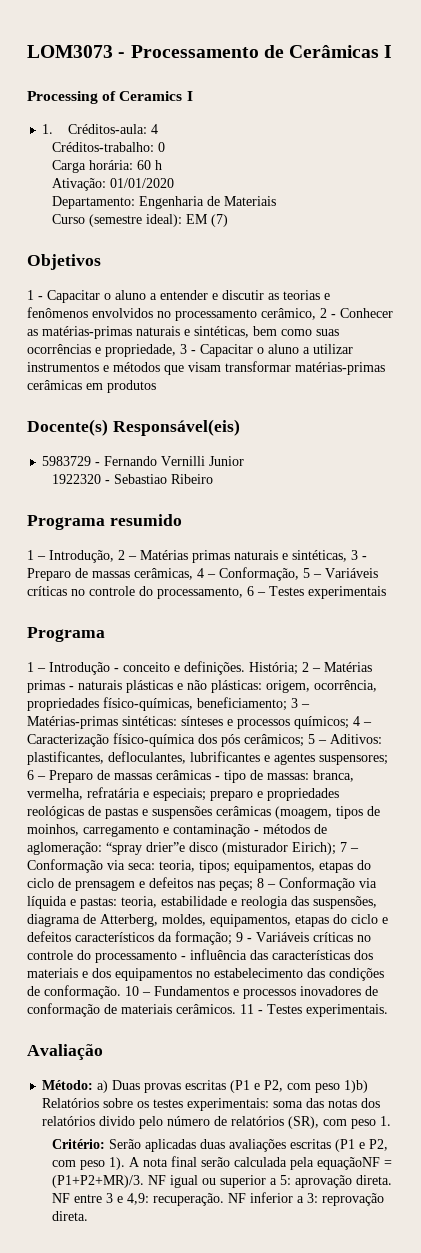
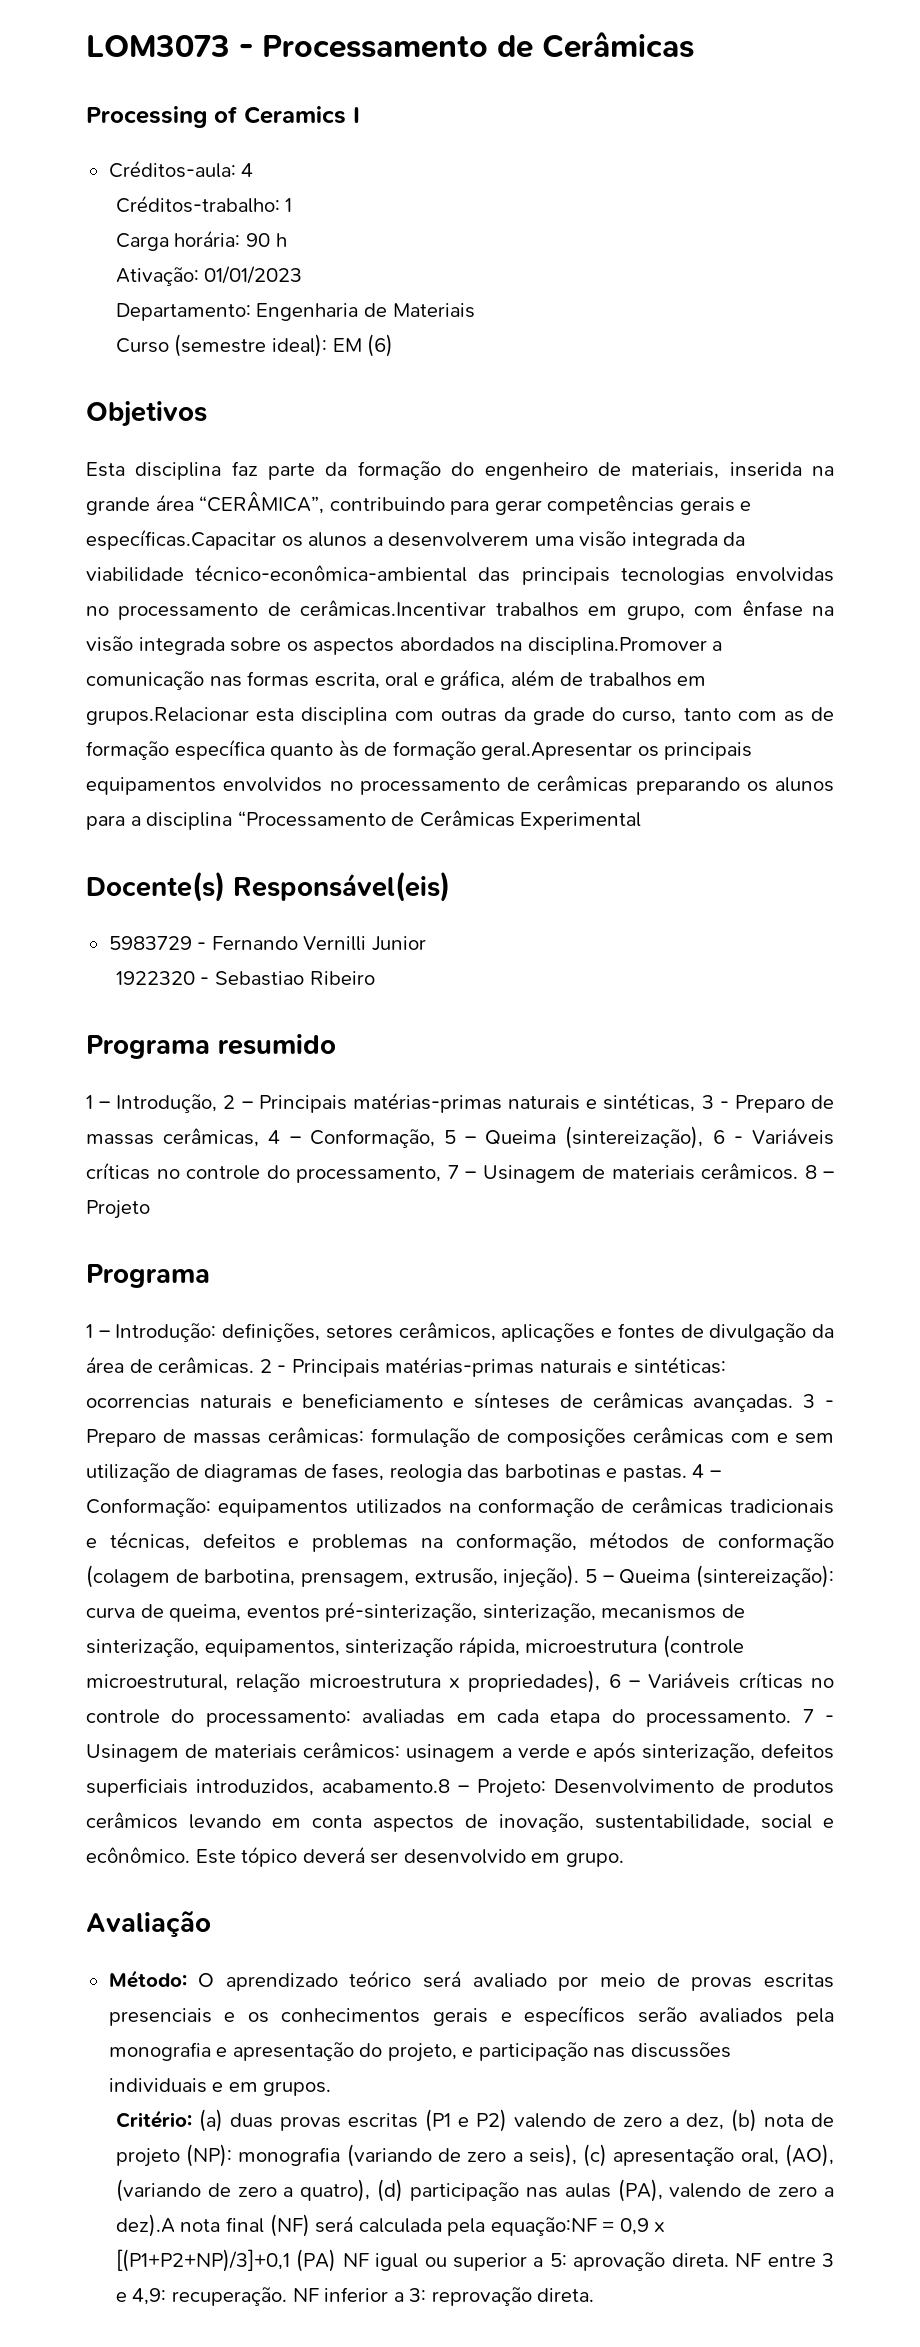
- LOM3073 - Processamento de Cerâmicas I
+ LOM3073 - Processamento de Cerâmicas
- 1. Créditos-aula: 4
+ Créditos-aula: 4
- Créditos-trabalho: 0
+ Créditos-trabalho: 1
- Carga horária: 60 h
+ Carga horária: 90 h
- Ativação: 01/01/2020
+ Ativação: 01/01/2023
- Curso (semestre ideal): EM (7)
+ Curso (semestre ideal): EM (6)
- 1 - Capacitar o aluno a entender e discutir as teorias e fenômenos envolvidos no processamento cerâmico, 2 - Conhecer as matérias-primas naturais e sintéticas, bem como suas ocorrências e propriedade, 3 - Capacitar o aluno a utilizar instrumentos e métodos que visam transformar matérias-primas cerâmicas em produtos
+ Esta disciplina faz parte da formação do engenheiro de materiais, inserida na grande área “CERÂMICA”, contribuindo para gerar competências gerais e específicas.Capacitar os alunos a desenvolverem uma visão integrada da viabilidade técnico-econômica-ambiental das principais tecnologias envolvidas no processamento de cerâmicas.Incentivar trabalhos em grupo, com ênfase na visão integrada sobre os aspectos abordados na disciplina.Promover a comunicação nas formas escrita, oral e gráfica, além de trabalhos em grupos.Relacionar esta disciplina com outras da grade do curso, tanto com as de formação específica quanto às de formação geral.Apresentar os principais equipamentos envolvidos no processamento de cerâmicas preparando os alunos para a disciplina “Processamento de Cerâmicas Experimental
- 1 – Introdução, 2 – Matérias primas naturais e sintéticas, 3 - Preparo de massas cerâmicas, 4 – Conformação, 5 – Variáveis críticas no controle do processamento, 6 – Testes experimentais
+ 1 – Introdução, 2 – Principais matérias-primas naturais e sintéticas, 3 - Preparo de massas cerâmicas, 4 – Conformação, 5 – Queima (sintereização), 6 - Variáveis críticas no controle do processamento, 7 – Usinagem de materiais cerâmicos. 8 – Projeto
  Programa
- 1 – Introdução - conceito e definições. História; 2 – Matérias primas - naturais plásticas e não plásticas: origem, ocorrência, propriedades físico-químicas, beneficiamento; 3 – Matérias-primas sintéticas: sínteses e processos químicos; 4 – Caracterização físico-química dos pós cerâmicos; 5 – Aditivos: plastificantes, defloculantes, lubrificantes e agentes suspensores; 6 – Preparo de massas cerâmicas - tipo de massas: branca, vermelha, refratária e especiais; preparo e propriedades reológicas de pastas e suspensões cerâmicas (moagem, tipos de moinhos, carregamento e contaminação - métodos de aglomeração: “spray drier”e disco (misturador Eirich); 7 – Conformação via seca: teoria, tipos; equipamentos, etapas do ciclo de prensagem e defeitos nas peças; 8 – Conformação via líquida e pastas: teoria, estabilidade e reologia das suspensões, diagrama de Atterberg, moldes, equipamentos, etapas do ciclo e defeitos característicos da formação; 9 - Variáveis críticas no controle do processamento - influência das características dos materiais e dos equipamentos no estabelecimento das condições de conformação. 10 – Fundamentos e processos inovadores de conformação de materiais cerâmicos. 11 - Testes experimentais.
+ 1 – Introdução: definições, setores cerâmicos, aplicações e fontes de divulgação da área de cerâmicas. 2 - Principais matérias-primas naturais e sintéticas: ocorrencias naturais e beneficiamento e sínteses de cerâmicas avançadas. 3 - Preparo de massas cerâmicas: formulação de composições cerâmicas com e sem utilização de diagramas de fases, reologia das barbotinas e pastas. 4 – Conformação: equipamentos utilizados na conformação de cerâmicas tradicionais e técnicas, defeitos e problemas na conformação, métodos de conformação (colagem de barbotina, prensagem, extrusão, injeção). 5 – Queima (sintereização): curva de queima, eventos pré-sinterização, sinterização, mecanismos de sinterização, equipamentos, sinterização rápida, microestrutura (controle microestrutural, relação microestrutura x propriedades), 6 – Variáveis críticas no controle do processamento: avaliadas em cada etapa do processamento. 7 - Usinagem de materiais cerâmicos: usinagem a verde e após sinterização, defeitos superficiais introduzidos, acabamento.8 – Projeto: Desenvolvimento de produtos cerâmicos levando em conta aspectos de inovação, sustentabilidade, social e ecônômico. Este tópico deverá ser desenvolvido em grupo.
  Avaliação
- Método: a) Duas provas escritas (P1 e P2, com peso 1)b) Relatórios sobre os testes experimentais: soma das notas dos relatórios divido pelo número de relatórios (SR), com peso 1.
- Critério: Serão aplicadas duas avaliações escritas (P1 e P2, com peso 1). A nota final serão calculada pela equaçãoNF = (P1+P2+MR)/3. NF igual ou superior a 5: aprovação direta.
+ Método: O aprendizado teórico será avaliado por meio de provas escritas presenciais e os conhecimentos gerais e específicos serão avaliados pela monografia e apresentação do projeto, e participação nas discussões individuais e em grupos.
+ Critério: (a) duas provas escritas (P1 e P2) valendo de zero a dez, (b) nota de projeto (NP): monografia (variando de zero a seis), (c) apresentação oral, (AO), (variando de zero a quatro), (d) participação nas aulas (PA), valendo de zero a dez).A nota final (NF) será calculada pela equação:NF = 0,9 x [(P1+P2+NP)/3]+0,1 (PA) NF igual ou superior a 5: aprovação direta.

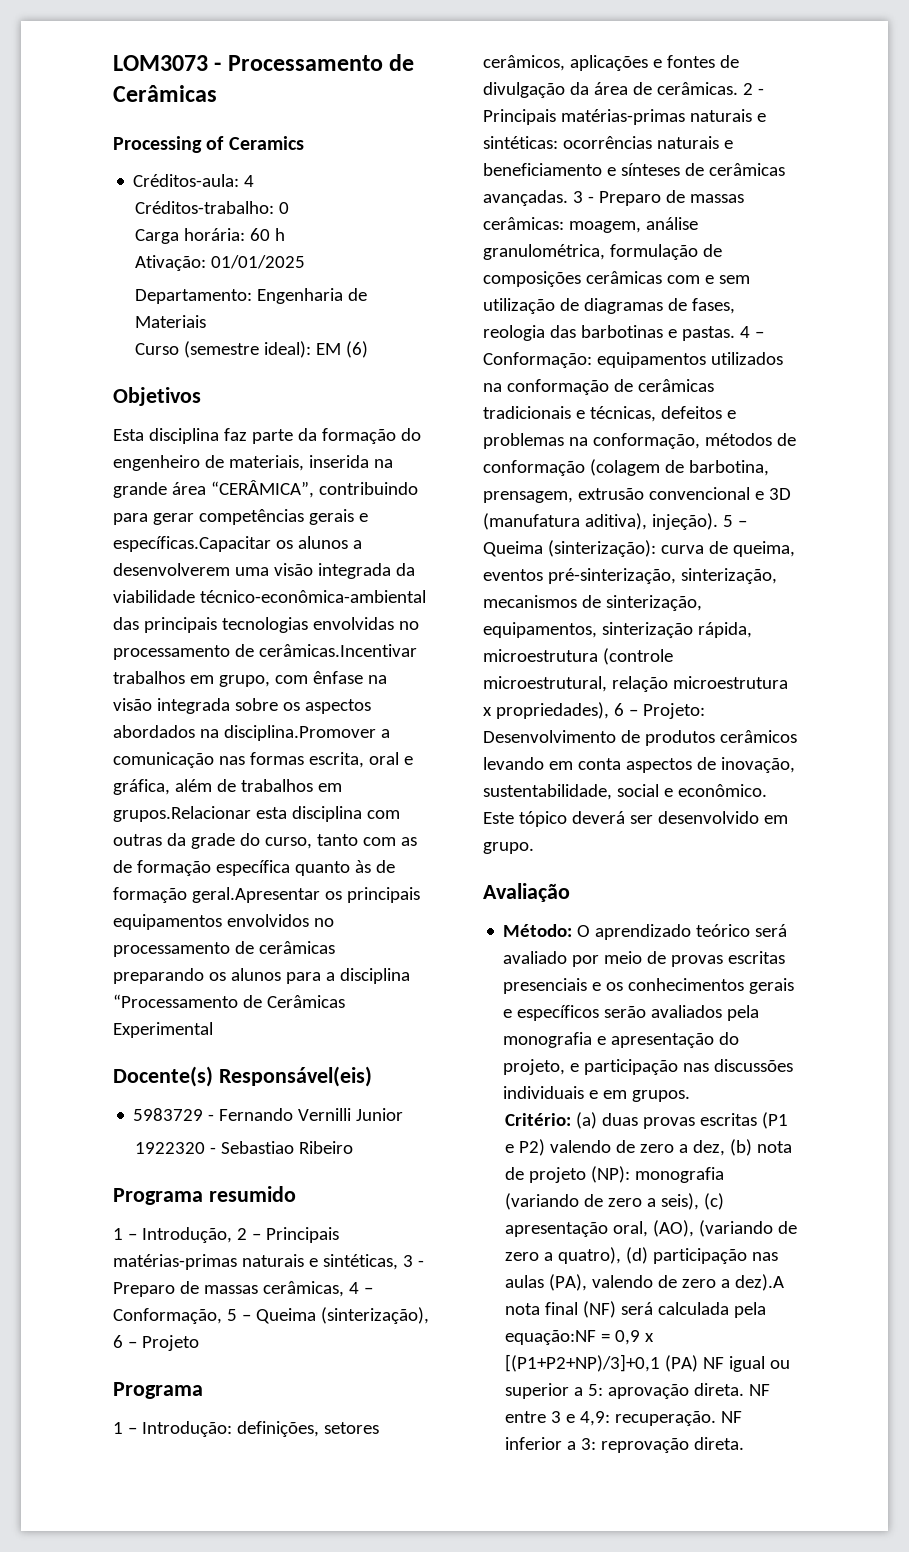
- Processing of Ceramics I
+ Processing of Ceramics
- Créditos-trabalho: 1
+ Créditos-trabalho: 0
- Carga horária: 90 h
+ Carga horária: 60 h
- Ativação: 01/01/2023
+ Ativação: 01/01/2025
- 1 – Introdução, 2 – Principais matérias-primas naturais e sintéticas, 3 - Preparo de massas cerâmicas, 4 – Conformação, 5 – Queima (sintereização), 6 - Variáveis críticas no controle do processamento, 7 – Usinagem de materiais cerâmicos. 8 – Projeto
+ 1 – Introdução, 2 – Principais matérias-primas naturais e sintéticas, 3 - Preparo de massas cerâmicas, 4 – Conformação, 5 – Queima (sinterização), 6 – Projeto
- 2 - Principais matérias-primas naturais e sintéticas: ocorrencias naturais e beneficiamento e sínteses de cerâmicas avançadas.
+ 2 - Principais matérias-primas naturais e sintéticas: ocorrências naturais e beneficiamento e sínteses de cerâmicas avançadas.
- 3 - Preparo de massas cerâmicas: formulação de composições cerâmicas com e sem utilização de diagramas de fases, reologia das barbotinas e pastas.
+ 3 - Preparo de massas cerâmicas: moagem, análise granulométrica, formulação de composições cerâmicas com e sem utilização de diagramas de fases, reologia das barbotinas e pastas.
- 4 – Conformação: equipamentos utilizados na conformação de cerâmicas tradicionais e técnicas, defeitos e problemas na conformação, métodos de conformação (colagem de barbotina, prensagem, extrusão, injeção).
+ 4 – Conformação: equipamentos utilizados na conformação de cerâmicas tradicionais e técnicas, defeitos e problemas na conformação, métodos de conformação (colagem de barbotina, prensagem, extrusão convencional e 3D (manufatura aditiva), injeção).
- 5 – Queima (sintereização): curva de queima, eventos pré-sinterização, sinterização, mecanismos de sinterização, equipamentos, sinterização rápida, microestrutura (controle microestrutural, relação microestrutura x propriedades), 6 – Variáveis críticas no controle do processamento: avaliadas em cada etapa do processamento. 7 - Usinagem de materiais cerâmicos: usinagem a verde e após sinterização, defeitos superficiais introduzidos, acabamento.8 – Projeto: Desenvolvimento de produtos cerâmicos levando em conta aspectos de inovação, sustentabilidade, social e ecônômico.
+ 5 – Queima (sinterização): curva de queima, eventos pré-sinterização, sinterização, mecanismos de sinterização, equipamentos, sinterização rápida, microestrutura (controle microestrutural, relação microestrutura x propriedades), 6 – Projeto: Desenvolvimento de produtos cerâmicos levando em conta aspectos de inovação, sustentabilidade, social e econômico.

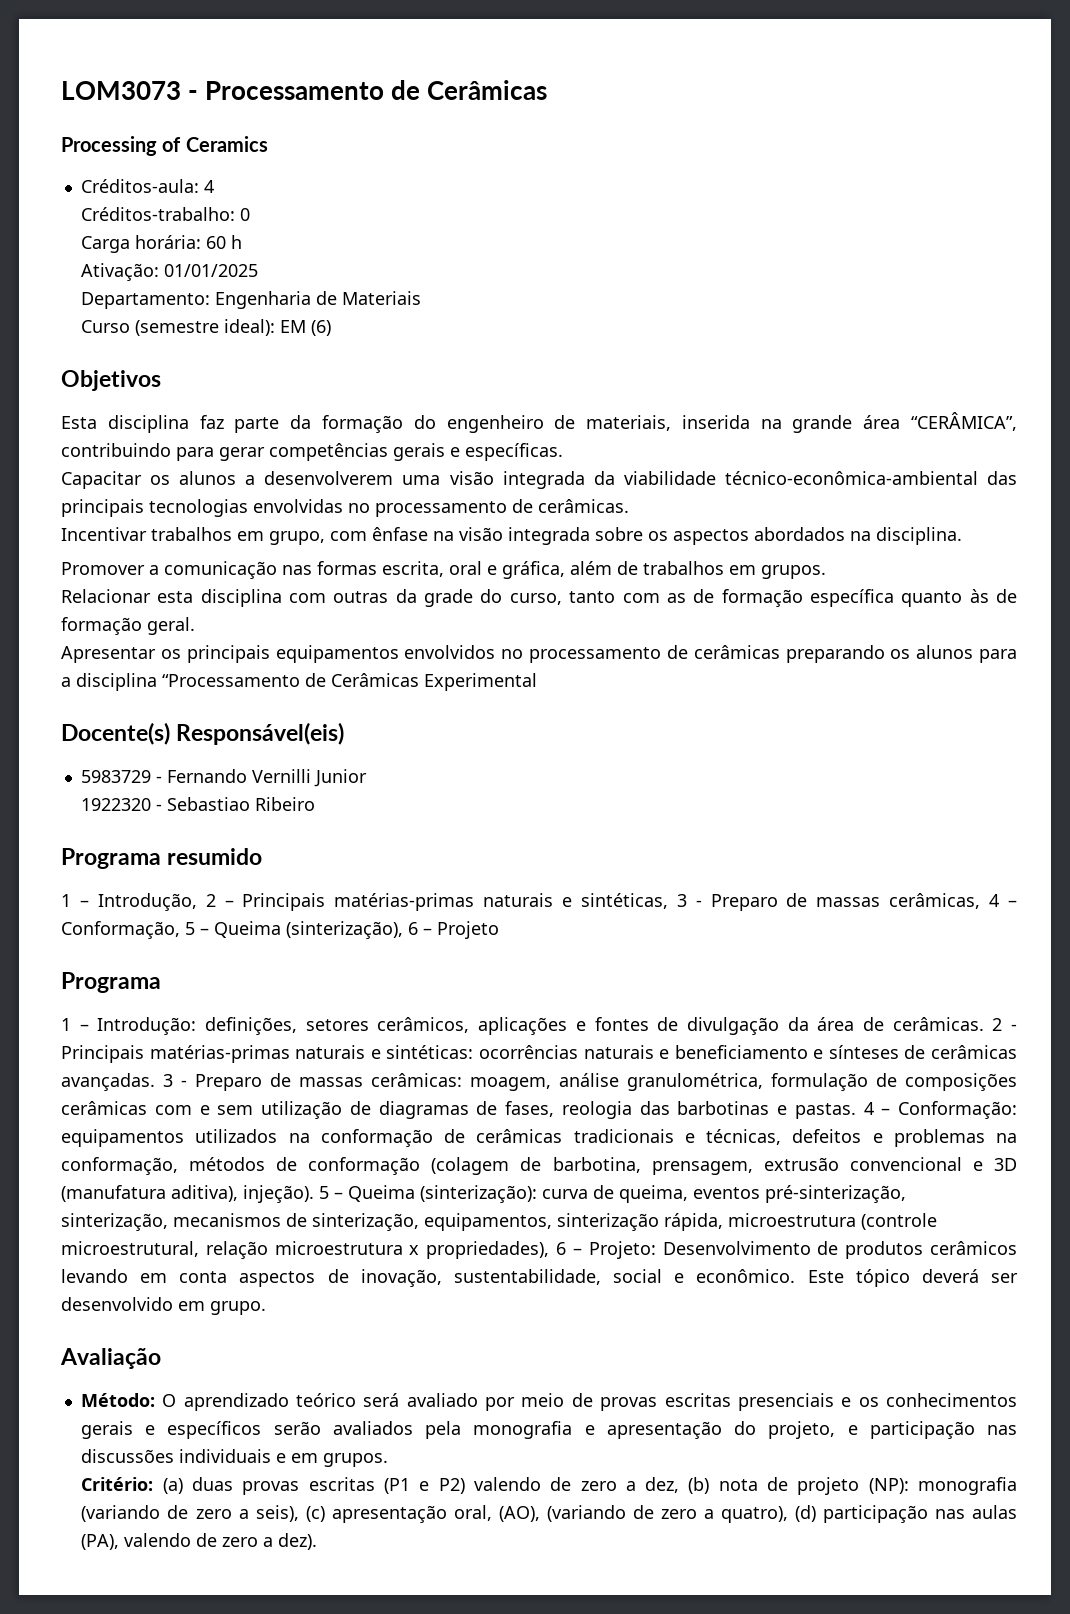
- Esta disciplina faz parte da formação do engenheiro de materiais, inserida na grande área “CERÂMICA”, contribuindo para gerar competências gerais e específicas.Capacitar os alunos a desenvolverem uma visão integrada da viabilidade técnico-econômica-ambiental das principais tecnologias envolvidas no processamento de cerâmicas.Incentivar trabalhos em grupo, com ênfase na visão integrada sobre os aspectos abordados na disciplina.Promover a comunicação nas formas escrita, oral e gráfica, além de trabalhos em grupos.Relacionar esta disciplina com outras da grade do curso, tanto com as de formação específica quanto às de formação geral.Apresentar os principais equipamentos envolvidos no processamento de cerâmicas preparando os alunos para a disciplina “Processamento de Cerâmicas Experimental
+ Esta disciplina faz parte da formação do engenheiro de materiais, inserida na grande área “CERÂMICA”, contribuindo para gerar competências gerais e específicas.
+ Capacitar os alunos a desenvolverem uma visão integrada da viabilidade técnico-econômica-ambiental das principais tecnologias envolvidas no processamento de cerâmicas.
+ Incentivar trabalhos em grupo, com ênfase na visão integrada sobre os aspectos abordados na disciplina.
+ Promover a comunicação nas formas escrita, oral e gráfica, além de trabalhos em grupos.
+ Relacionar esta disciplina com outras da grade do curso, tanto com as de formação específica quanto às de formação geral.
+ Apresentar os principais equipamentos envolvidos no processamento de cerâmicas preparando os alunos para a disciplina “Processamento de Cerâmicas Experimental
- Critério: (a) duas provas escritas (P1 e P2) valendo de zero a dez, (b) nota de projeto (NP): monografia (variando de zero a seis), (c) apresentação oral, (AO), (variando de zero a quatro), (d) participação nas aulas (PA), valendo de zero a dez).A nota final (NF) será calculada pela equação:NF = 0,9 x [(P1+P2+NP)/3]+0,1 (PA) NF igual ou superior a 5: aprovação direta. NF entre 3 e 4,9: recuperação. NF inferior a 3: reprovação direta.
+ Critério: (a) duas provas escritas (P1 e P2) valendo de zero a dez, (b) nota de projeto (NP): monografia (variando de zero a seis), (c) apresentação oral, (AO), (variando de zero a quatro), (d) participação nas aulas (PA), valendo de zero a dez).

